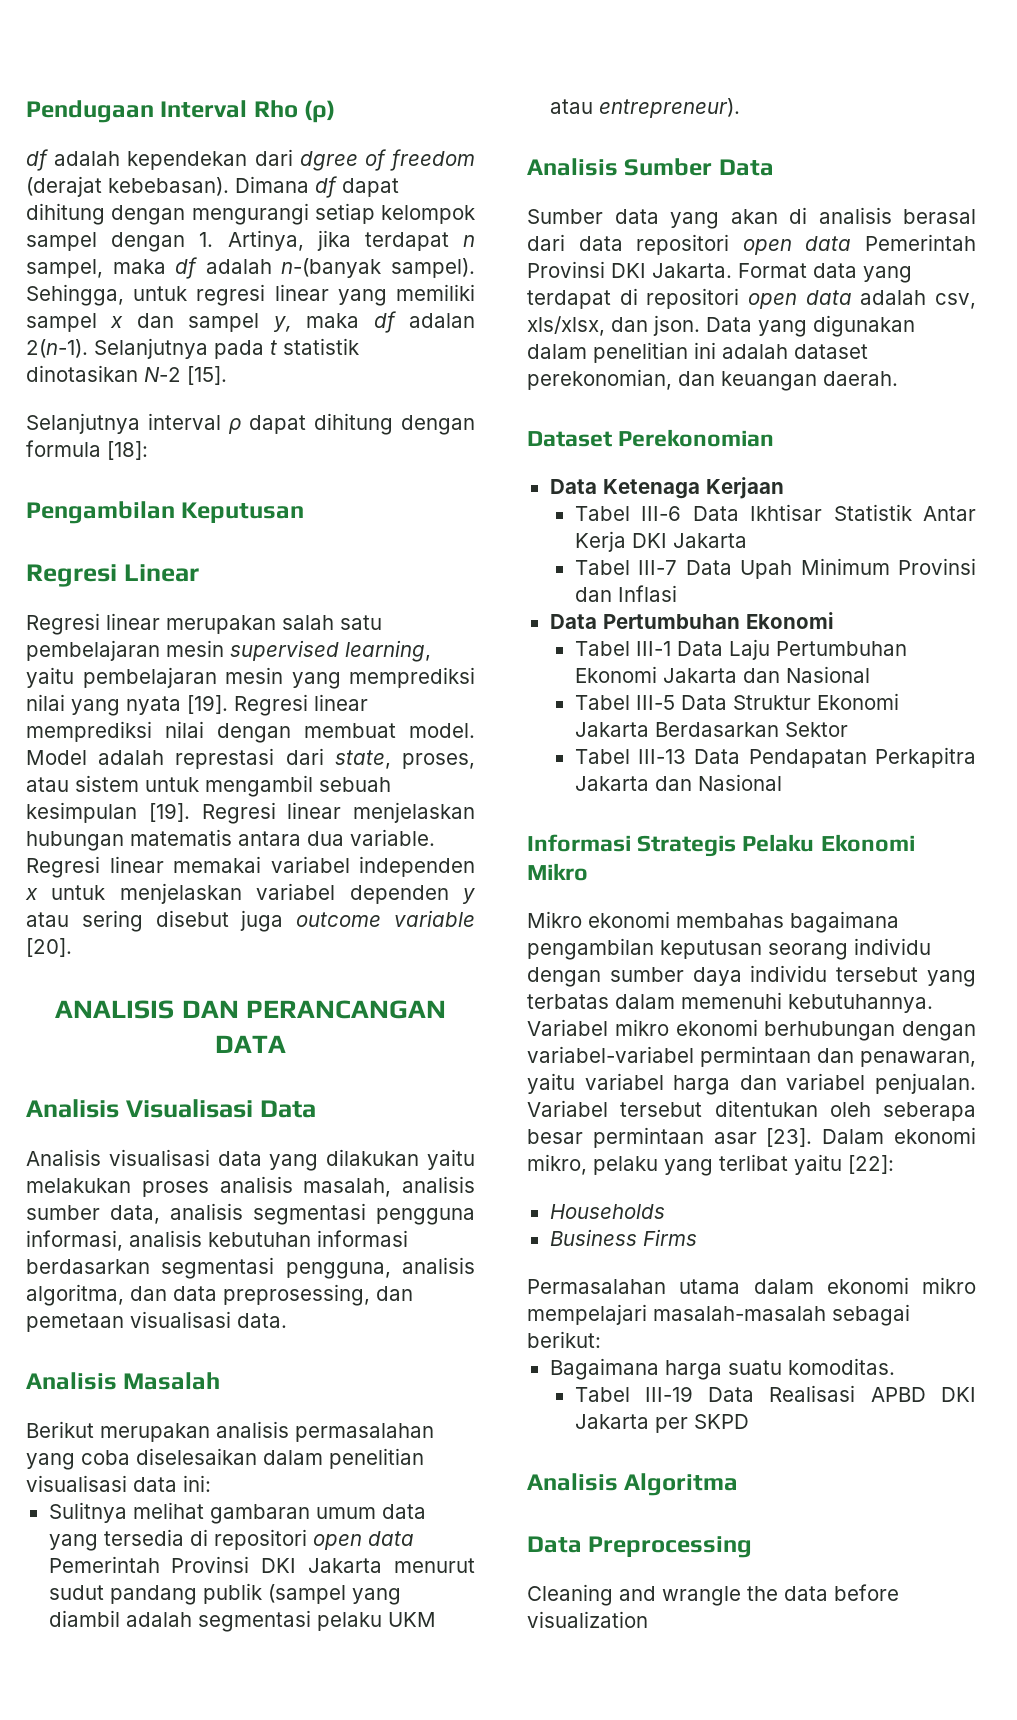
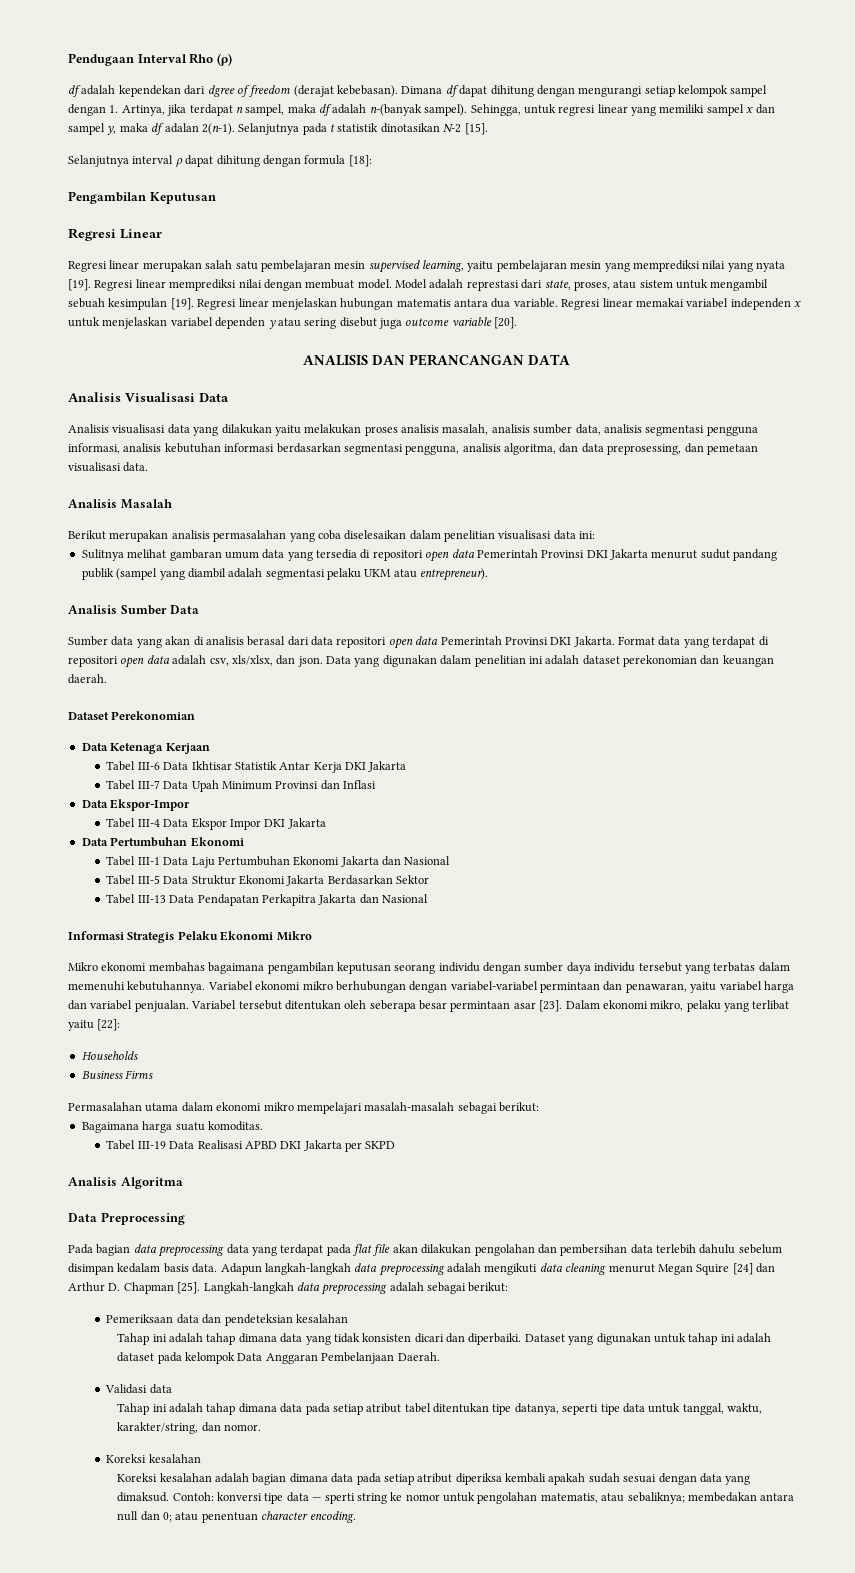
- Data yang digunakan dalam penelitian ini adalah dataset perekonomian, dan keuangan daerah.
+ Data yang digunakan dalam penelitian ini adalah dataset perekonomian dan keuangan daerah.
+ Data Ekspor-Impor
+ Tabel III-4 Data Ekspor Impor DKI Jakarta
- Variabel mikro ekonomi berhubungan dengan variabel-variabel permintaan dan penawaran, yaitu variabel harga dan variabel penjualan.
+ Variabel ekonomi mikro berhubungan dengan variabel-variabel permintaan dan penawaran, yaitu variabel harga dan variabel penjualan.
- Cleaning and wrangle the data before visualization
+ Pada bagian data preprocessing data yang terdapat pada flat file akan dilakukan pengolahan dan pembersihan data terlebih dahulu sebelum disimpan kedalam basis data. Adapun langkah-langkah data preprocessing adalah mengikuti data cleaning menurut Megan Squire [24] dan Arthur D. Chapman [25]. Langkah-langkah data preprocessing adalah sebagai berikut:
+ Pemeriksaan data dan pendeteksian kesalahan
+ Tahap ini adalah tahap dimana data yang tidak konsisten dicari dan diperbaiki. Dataset yang digunakan untuk tahap ini adalah dataset pada kelompok Data Anggaran Pembelanjaan Daerah.
+ Validasi data
+ Tahap ini adalah tahap dimana data pada setiap atribut tabel ditentukan tipe datanya, seperti tipe data untuk tanggal, waktu, karakter/string, dan nomor.
+ Koreksi kesalahan
+ Koreksi kesalahan adalah bagian dimana data pada setiap atribut diperiksa kembali apakah sudah sesuai dengan data yang dimaksud. Contoh: konversi tipe data — sperti string ke nomor untuk pengolahan matematis, atau sebaliknya; membedakan antara null dan 0; atau penentuan character encoding.

